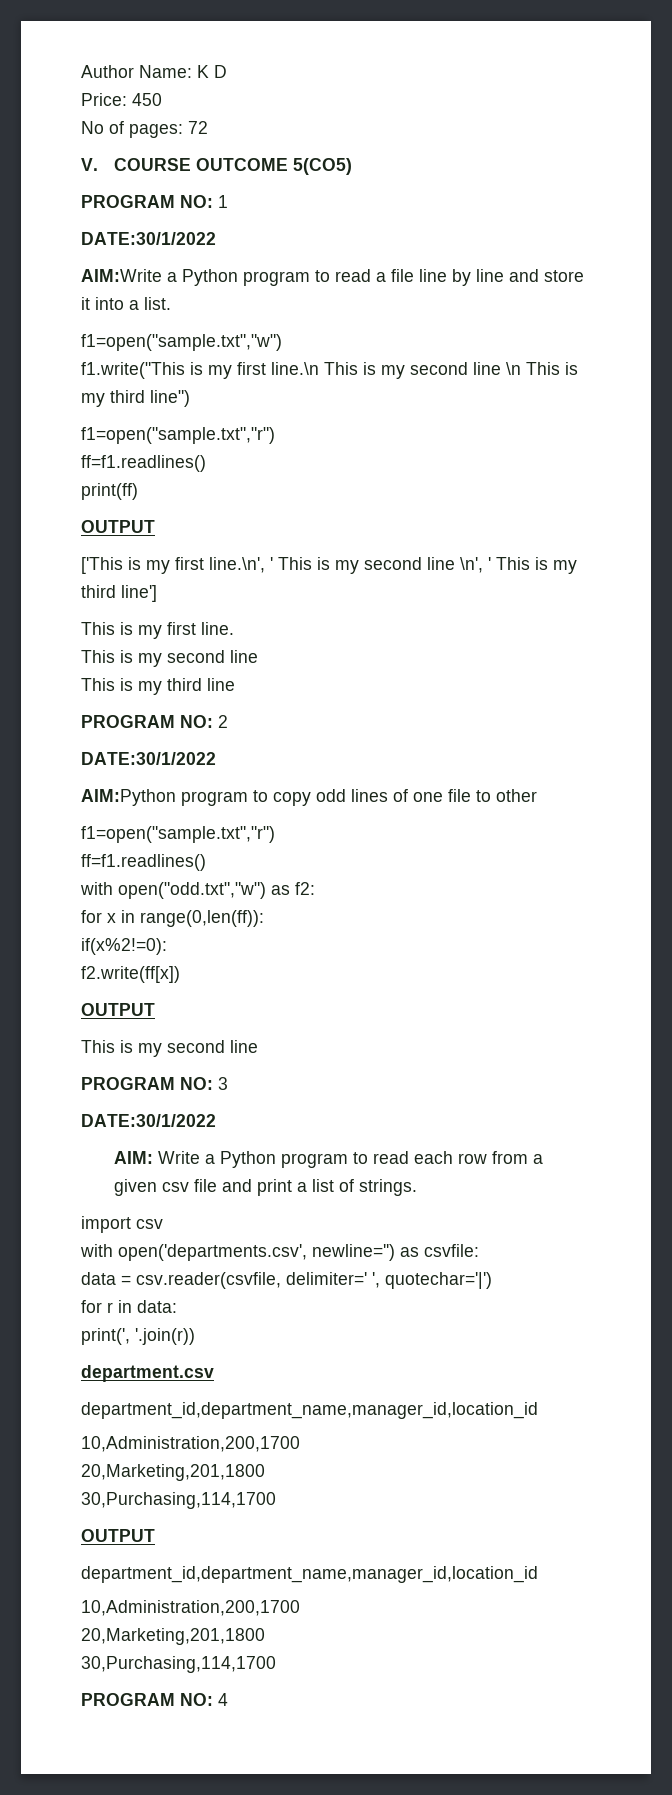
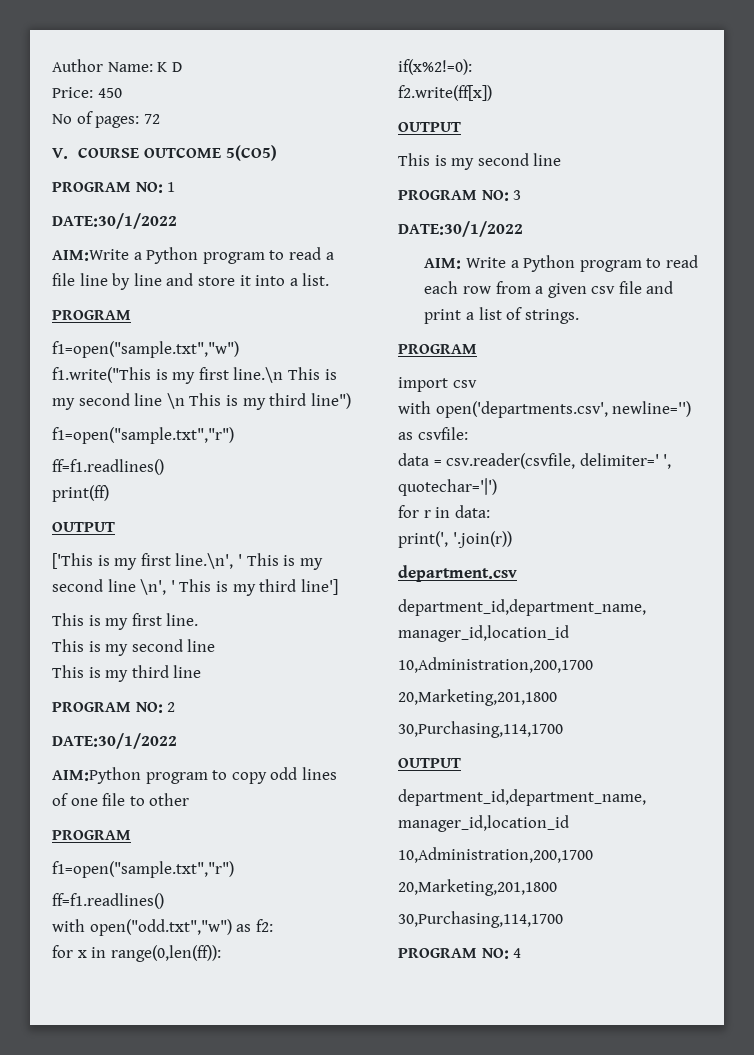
  AIM:Write a Python program to read a file line by line and store it into a list.
+ PROGRAM
  AIM:Python program to copy odd lines of one file to other
+ PROGRAM
  AIM: Write a Python program to read each row from a given csv file and print a list of strings.
+ PROGRAM

